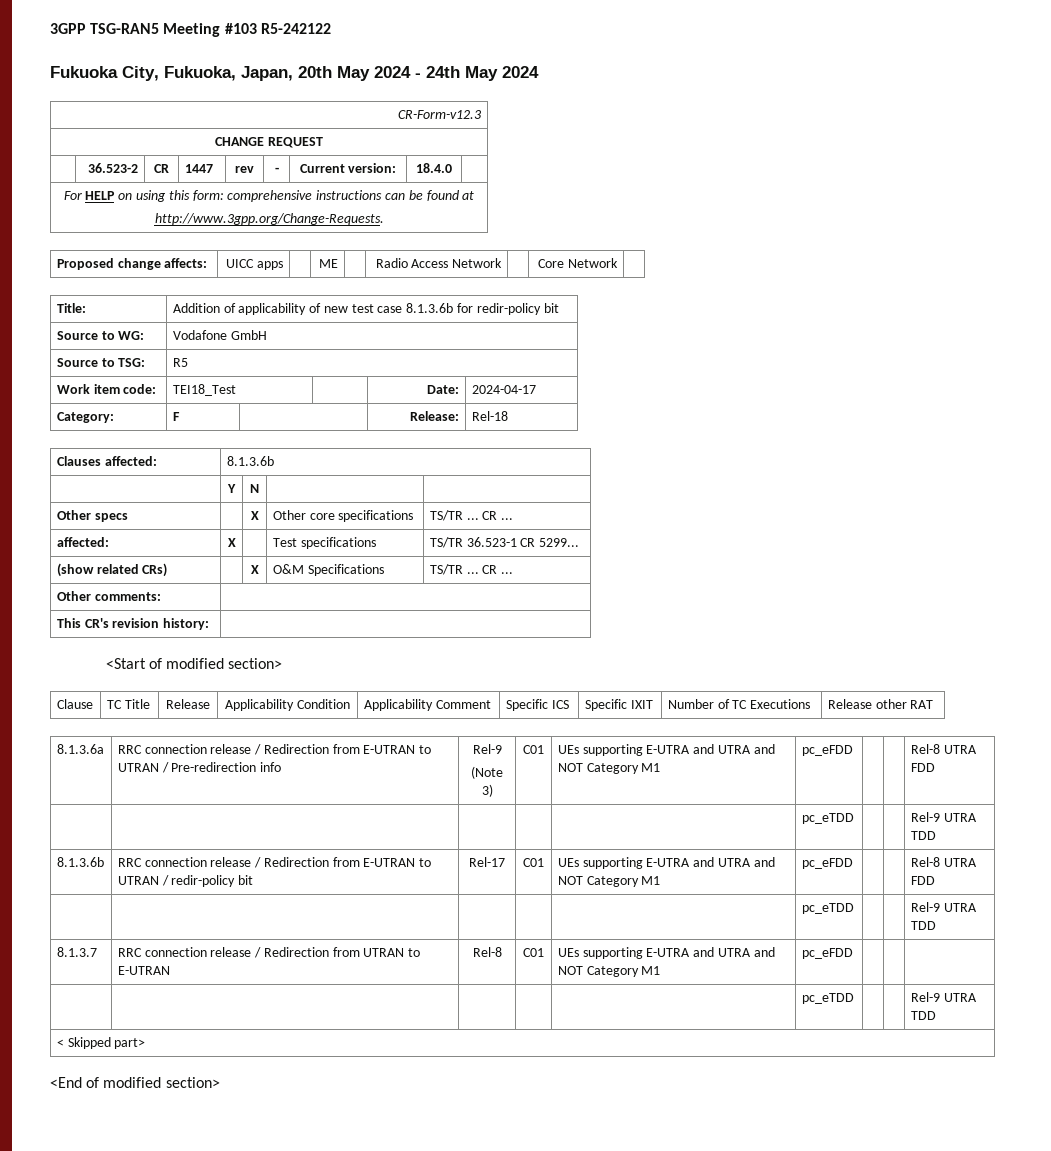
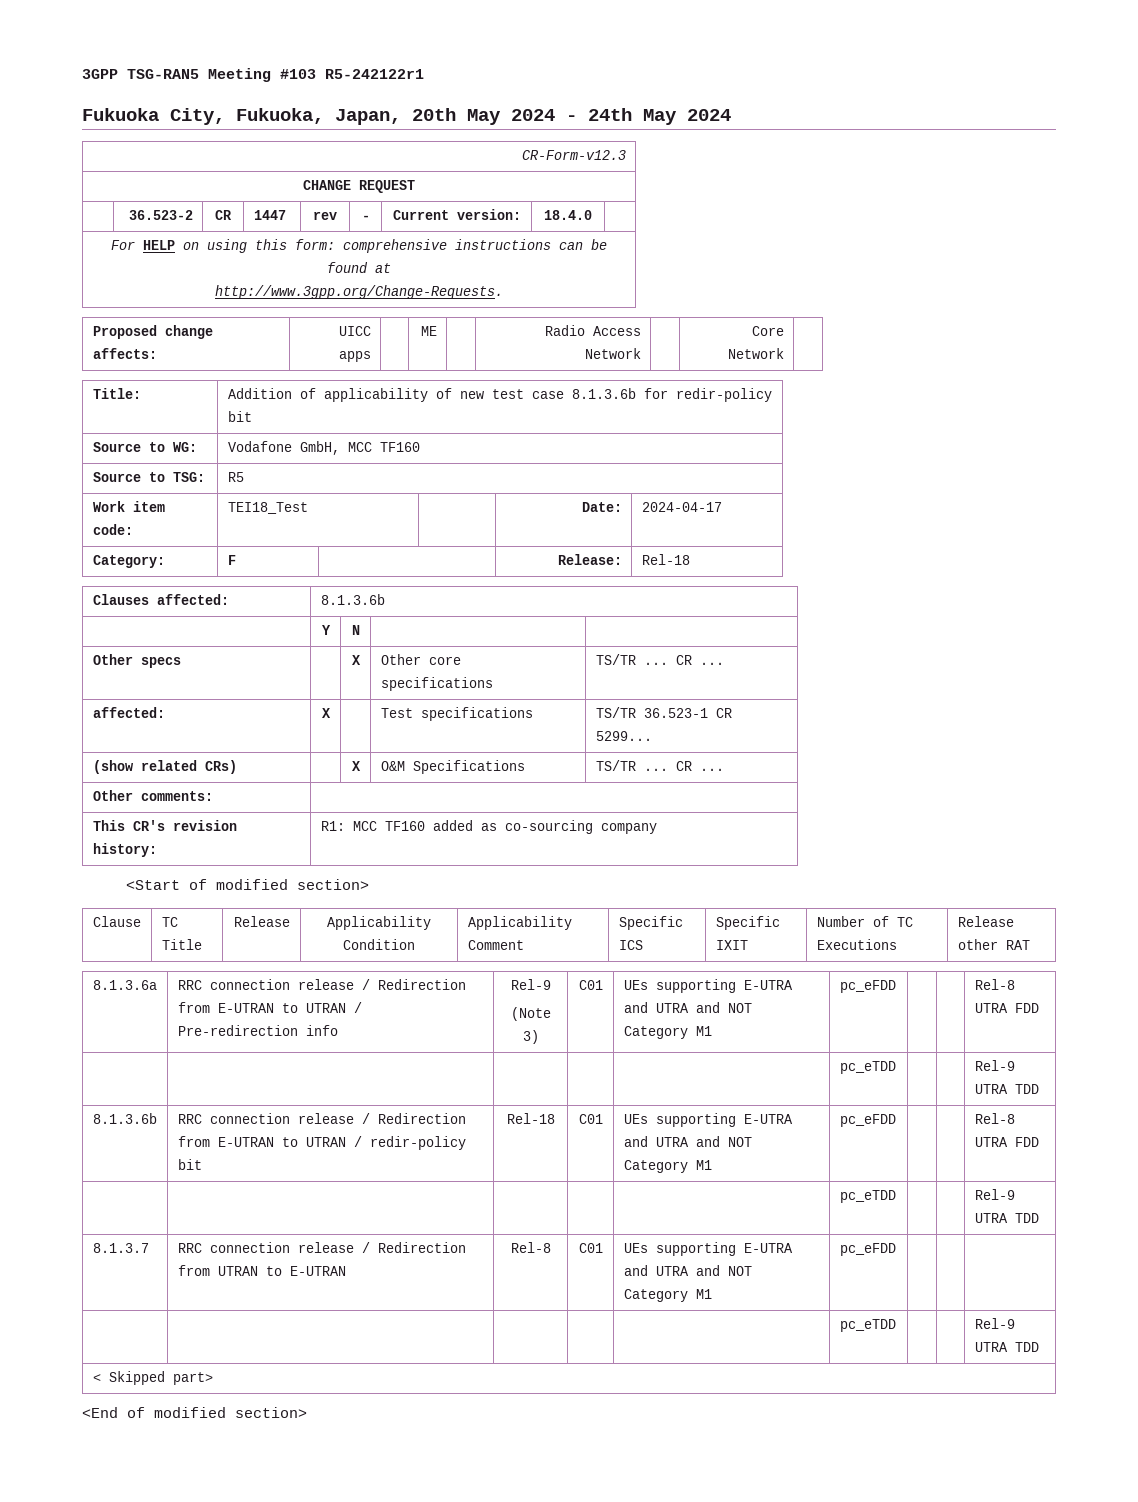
- 3GPP TSG-RAN5 Meeting #103 R5-242122
+ 3GPP TSG-RAN5 Meeting #103 R5-242122r1
- Source to WG: | Vodafone GmbH
+ Source to WG: | Vodafone GmbH, MCC TF160
- This CR's revision history: |
+ This CR's revision history: | R1: MCC TF160 added as co-sourcing company
- 8.1.3.6b | RRC connection release / Redirection from E-UTRAN to UTRAN / redir-policy bit | Rel-17 | C01 | UEs supporting E-UTRA and UTRA and NOT Category M1 | pc_eFDD | | | Rel-8 UTRA FDD
+ 8.1.3.6b | RRC connection release / Redirection from E-UTRAN to UTRAN / redir-policy bit | Rel-18 | C01 | UEs supporting E-UTRA and UTRA and NOT Category M1 | pc_eFDD | | | Rel-8 UTRA FDD

